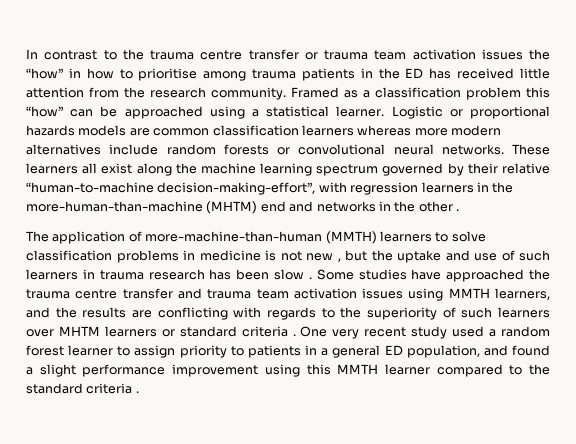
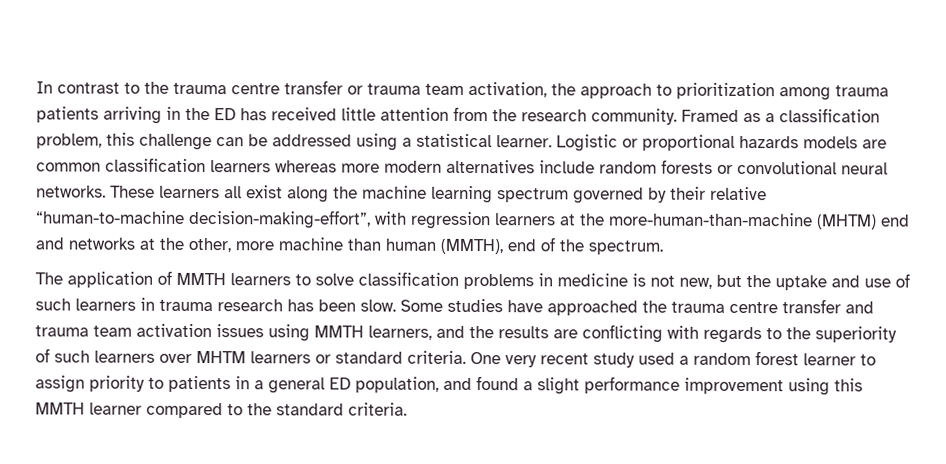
- In contrast to the trauma centre transfer or trauma team activation issues the “how” in how to prioritise among trauma patients in the ED has received little attention from the research community.
+ In contrast to the trauma centre transfer or trauma team activation, the approach to prioritization among trauma patients arriving in the ED has received little attention from the research community.
- Framed as a classification problem this “how” can be approached using a statistical learner.
+ Framed as a classification problem, this challenge can be addressed using a statistical learner.
- These learners all exist along the machine learning spectrum governed by their relative “human-to-machine decision-making-effort”, with regression learners in the more-human-than-machine (MHTM) end and networks in the other .
+ These learners all exist along the machine learning spectrum governed by their relative “human-to-machine decision-making-effort”, with regression learners at the more-human-than-machine (MHTM) end and networks at the other, more machine than human (MMTH), end of the spectrum.
- The application of more-machine-than-human (MMTH) learners to solve classification problems in medicine is not new , but the uptake and use of such learners in trauma research has been slow .
+ The application of MMTH learners to solve classification problems in medicine is not new, but the uptake and use of such learners in trauma research has been slow.
- Some studies have approached the trauma centre transfer and trauma team activation issues using MMTH learners, and the results are conflicting with regards to the superiority of such learners over MHTM learners or standard criteria .
+ Some studies have approached the trauma centre transfer and trauma team activation issues using MMTH learners, and the results are conflicting with regards to the superiority of such learners over MHTM learners or standard criteria.
- One very recent study used a random forest learner to assign priority to patients in a general ED population, and found a slight performance improvement using this MMTH learner compared to the standard criteria .
+ One very recent study used a random forest learner to assign priority to patients in a general ED population, and found a slight performance improvement using this MMTH learner compared to the standard criteria.

